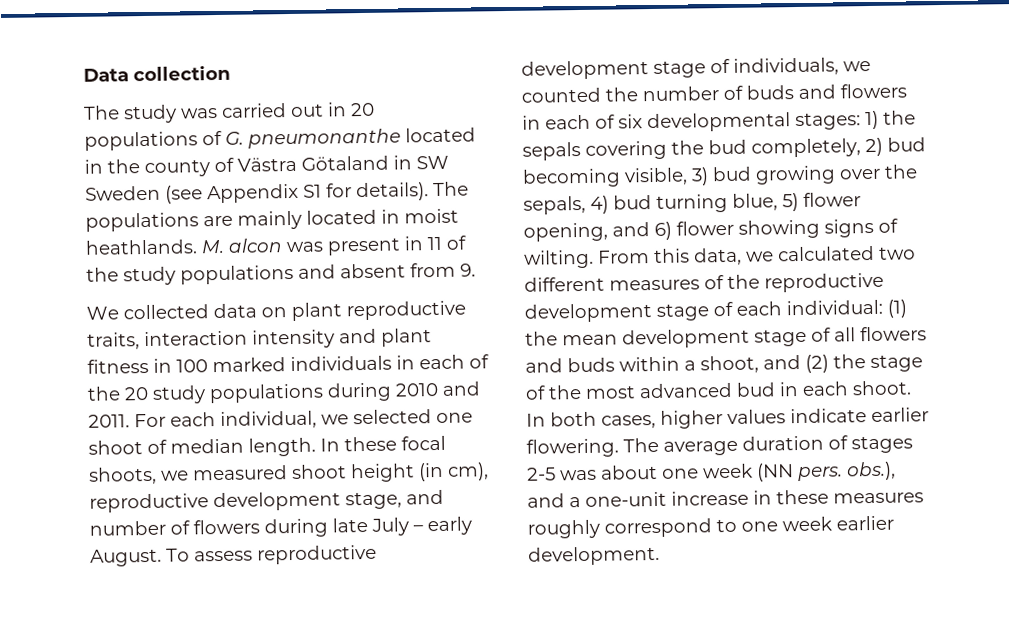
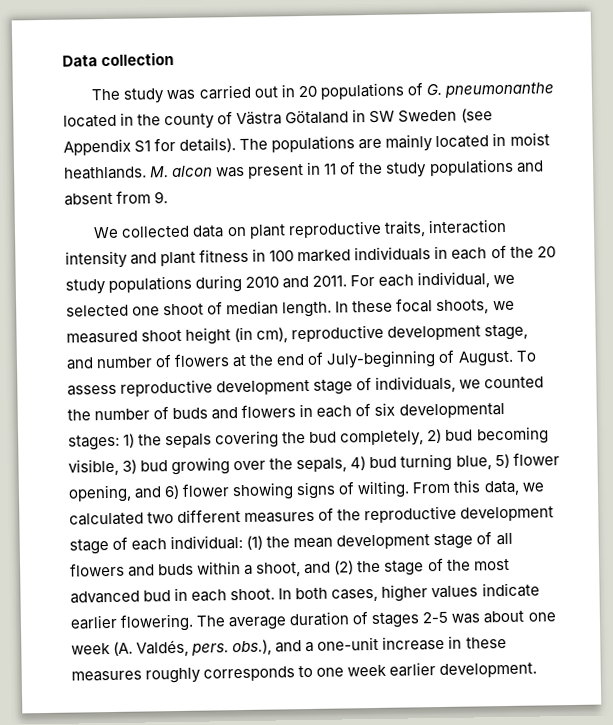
- In these focal shoots, we measured shoot height (in cm), reproductive development stage, and number of flowers during late July – early August.
+ In these focal shoots, we measured shoot height (in cm), reproductive development stage, and number of flowers at the end of July-beginning of August.
- The average duration of stages 2-5 was about one week (NN pers. obs.), and a one-unit increase in these measures roughly correspond to one week earlier development.
+ The average duration of stages 2-5 was about one week (A. Valdés, pers. obs.), and a one-unit increase in these measures roughly corresponds to one week earlier development.

